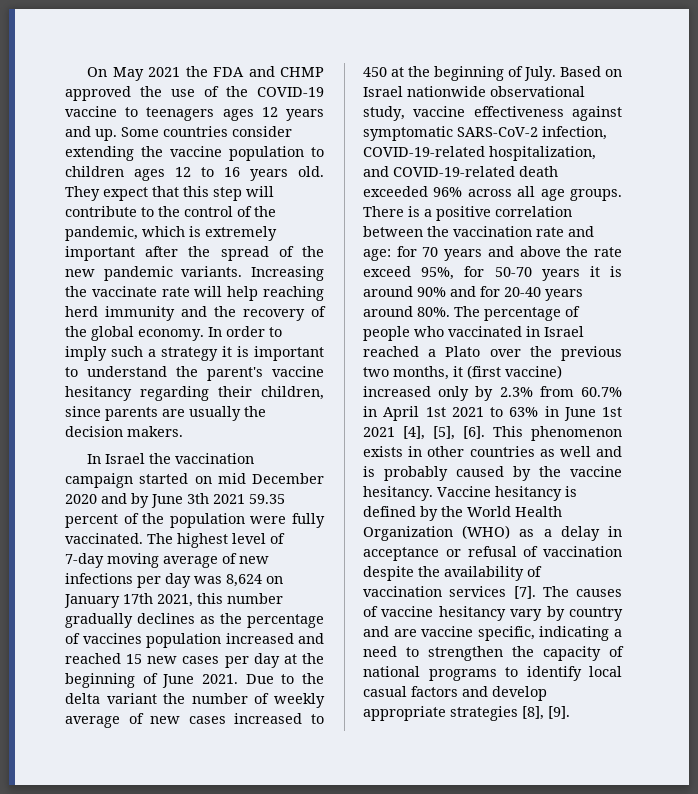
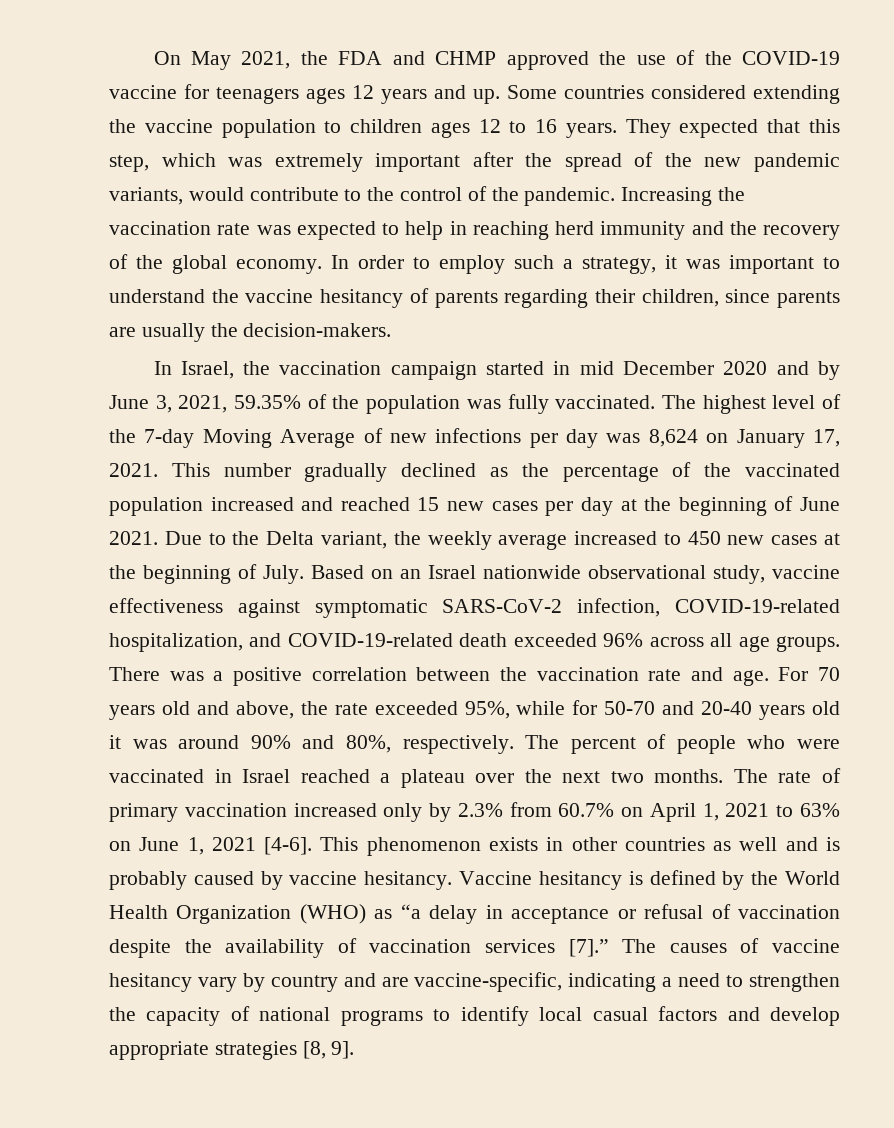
- On May 2021 the FDA and CHMP approved the use of the COVID-19 vaccine to teenagers ages 12 years and up.
+ On May 2021, the FDA and CHMP approved the use of the COVID-19 vaccine for teenagers ages 12 years and up.
- Some countries consider extending the vaccine population to children ages 12 to 16 years old. They expect that this step will contribute to the control of the pandemic, which is extremely important after the spread of the new pandemic variants. Increasing the vaccinate rate will help reaching herd immunity and the recovery of the global economy.
+ Some countries considered extending the vaccine population to children ages 12 to 16 years. They expected that this step, which was extremely important after the spread of the new pandemic variants, would contribute to the control of the pandemic. Increasing the vaccination rate was expected to help in reaching herd immunity and the recovery of the global economy.
- In order to imply such a strategy it is important to understand the parent's vaccine hesitancy regarding their children, since parents are usually the decision makers.
- In Israel the vaccination campaign started on mid December 2020 and by June 3th 2021 59.35 percent of the population were fully vaccinated.
+ In order to employ such a strategy, it was important to understand the vaccine hesitancy of parents regarding their children, since parents are usually the decision-makers.
+ In Israel, the vaccination campaign started in mid December 2020 and by June 3, 2021, 59.35% of the population was fully vaccinated.
- The highest level of 7-day moving average of new infections per day was 8,624 on January 17th 2021, this number gradually declines as the percentage of vaccines population increased and reached 15 new cases per day at the beginning of June 2021.
+ The highest level of the 7-day Moving Average of new infections per day was 8,624 on January 17, 2021. This number gradually declined as the percentage of the vaccinated population increased and reached 15 new cases per day at the beginning of June 2021.
- Due to the delta variant the number of weekly average of new cases increased to 450 at the beginning of July.
+ Due to the Delta variant, the weekly average increased to 450 new cases at the beginning of July.
- Based on Israel nationwide observational study, vaccine effectiveness against symptomatic SARS-CoV-2 infection, COVID-19-related hospitalization, and COVID-19-related death exceeded 96% across all age groups.
+ Based on an Israel nationwide observational study, vaccine effectiveness against symptomatic SARS-CoV-2 infection, COVID-19-related hospitalization, and COVID-19-related death exceeded 96% across all age groups.
- There is a positive correlation between the vaccination rate and age: for 70 years and above the rate exceed 95%, for 50-70 years it is around 90% and for 20-40 years around 80%. The percentage of people who vaccinated in Israel reached a Plato over the previous two months, it (first vaccine) increased only by 2.3% from 60.7% in April 1st 2021 to 63% in June 1st 2021 [4], [5], [6].
+ There was a positive correlation between the vaccination rate and age. For 70 years old and above, the rate exceeded 95%, while for 50-70 and 20-40 years old it was around 90% and 80%, respectively. The percent of people who were vaccinated in Israel reached a plateau over the next two months. The rate of primary vaccination increased only by 2.3% from 60.7% on April 1, 2021 to 63% on June 1, 2021 [4-6].
- This phenomenon exists in other countries as well and is probably caused by the vaccine hesitancy.
+ This phenomenon exists in other countries as well and is probably caused by vaccine hesitancy.
- Vaccine hesitancy is defined by the World Health Organization (WHO) as a delay in acceptance or refusal of vaccination despite the availability of vaccination services [7].
+ Vaccine hesitancy is defined by the World Health Organization (WHO) as “a delay in acceptance or refusal of vaccination despite the availability of vaccination services [7].”
- The causes of vaccine hesitancy vary by country and are vaccine specific, indicating a need to strengthen the capacity of national programs to identify local casual factors and develop appropriate strategies [8], [9].
+ The causes of vaccine hesitancy vary by country and are vaccine-specific, indicating a need to strengthen the capacity of national programs to identify local casual factors and develop appropriate strategies [8, 9].

